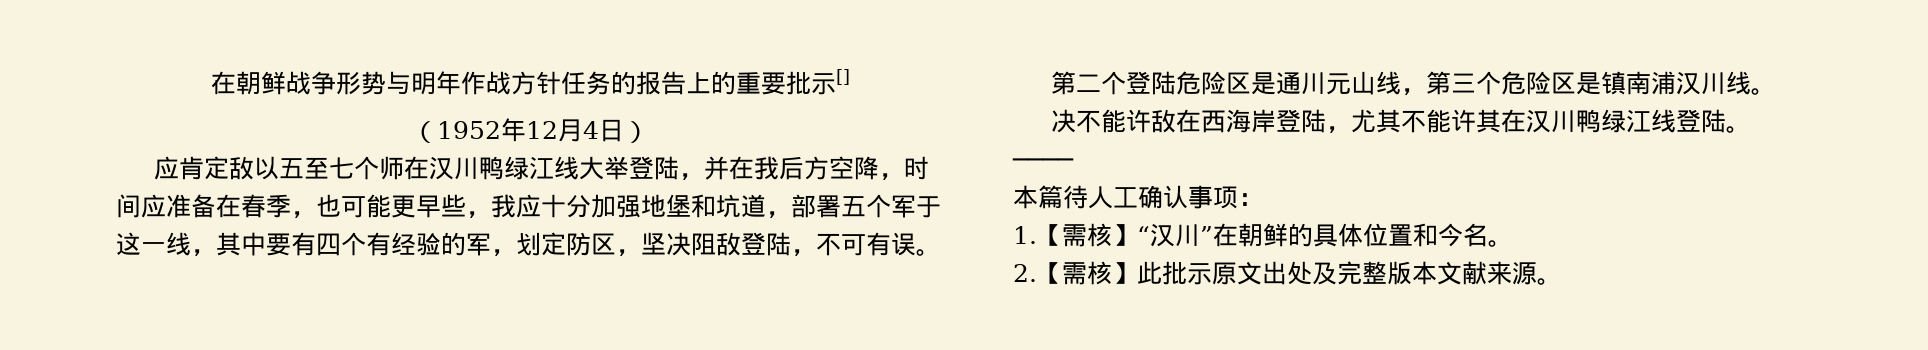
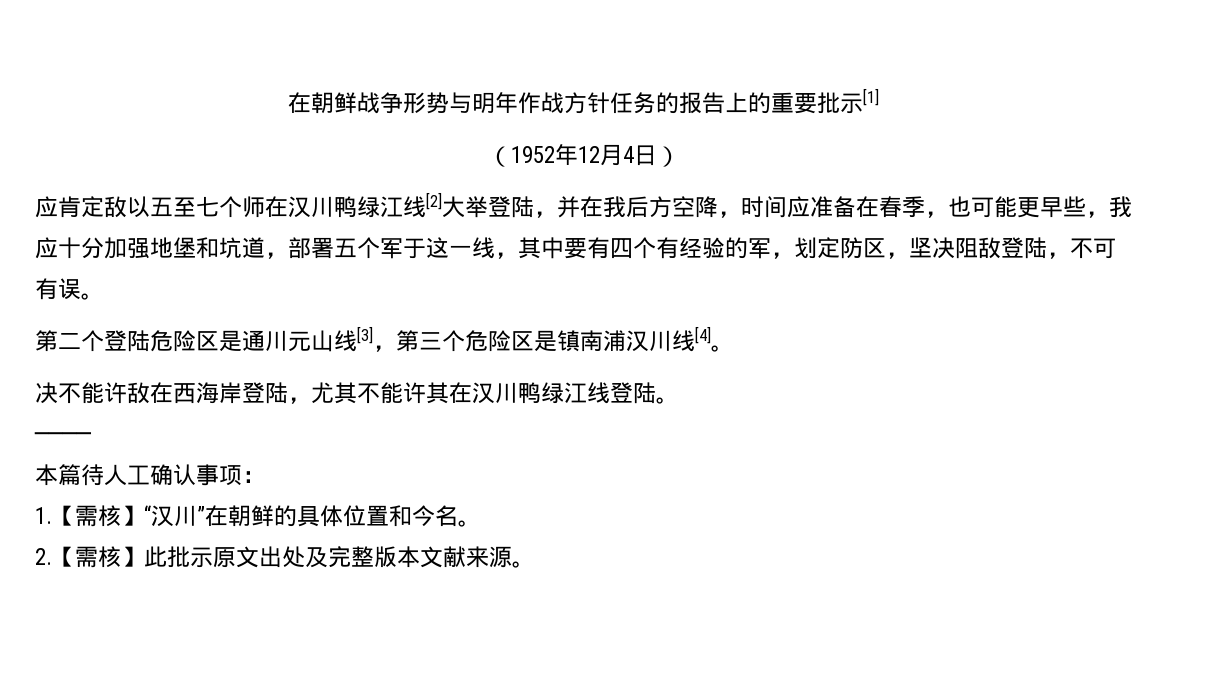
- 在朝鲜战争形势与明年作战方针任务的报告上的重要批示[]
+ 在朝鲜战争形势与明年作战方针任务的报告上的重要批示[1]
- 应肯定敌以五至七个师在汉川鸭绿江线大举登陆，并在我后方空降，时间应准备在春季，也可能更早些，我应十分加强地堡和坑道，部署五个军于这一线，其中要有四个有经验的军，划定防区，坚决阻敌登陆，不可有误。
+ 应肯定敌以五至七个师在汉川鸭绿江线[2]大举登陆，并在我后方空降，时间应准备在春季，也可能更早些，我应十分加强地堡和坑道，部署五个军于这一线，其中要有四个有经验的军，划定防区，坚决阻敌登陆，不可有误。
- 第二个登陆危险区是通川元山线，第三个危险区是镇南浦汉川线。
+ 第二个登陆危险区是通川元山线[3]，第三个危险区是镇南浦汉川线[4]。

